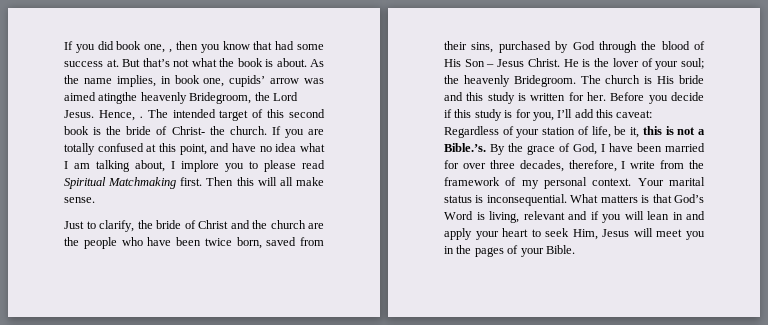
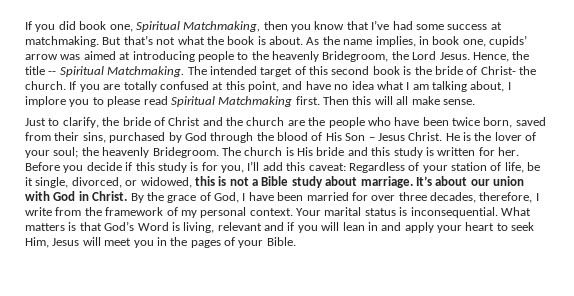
- If you did book one, , then you know that had some success at.
+ If you did book one, Spiritual Matchmaking, then you know that I’ve had some success at matchmaking.
- As the name implies, in book one, cupids’ arrow was aimed atingthe heavenly Bridegroom, the Lord Jesus.
+ As the name implies, in book one, cupids’ arrow was aimed at introducing people to the heavenly Bridegroom, the Lord Jesus.
- Hence, .
+ Hence, the title -- Spiritual Matchmaking.
- Before you decide if this study is for you, I’ll add this caveat: Regardless of your station of life, be it, this is not a Bible.’s. By the grace of God, I have been married for over three decades, therefore, I write from the framework of my personal context.
+ Before you decide if this study is for you, I’ll add this caveat: Regardless of your station of life, be it single, divorced, or widowed, this is not a Bible study about marriage. It’s about our union with God in Christ. By the grace of God, I have been married for over three decades, therefore, I write from the framework of my personal context.

